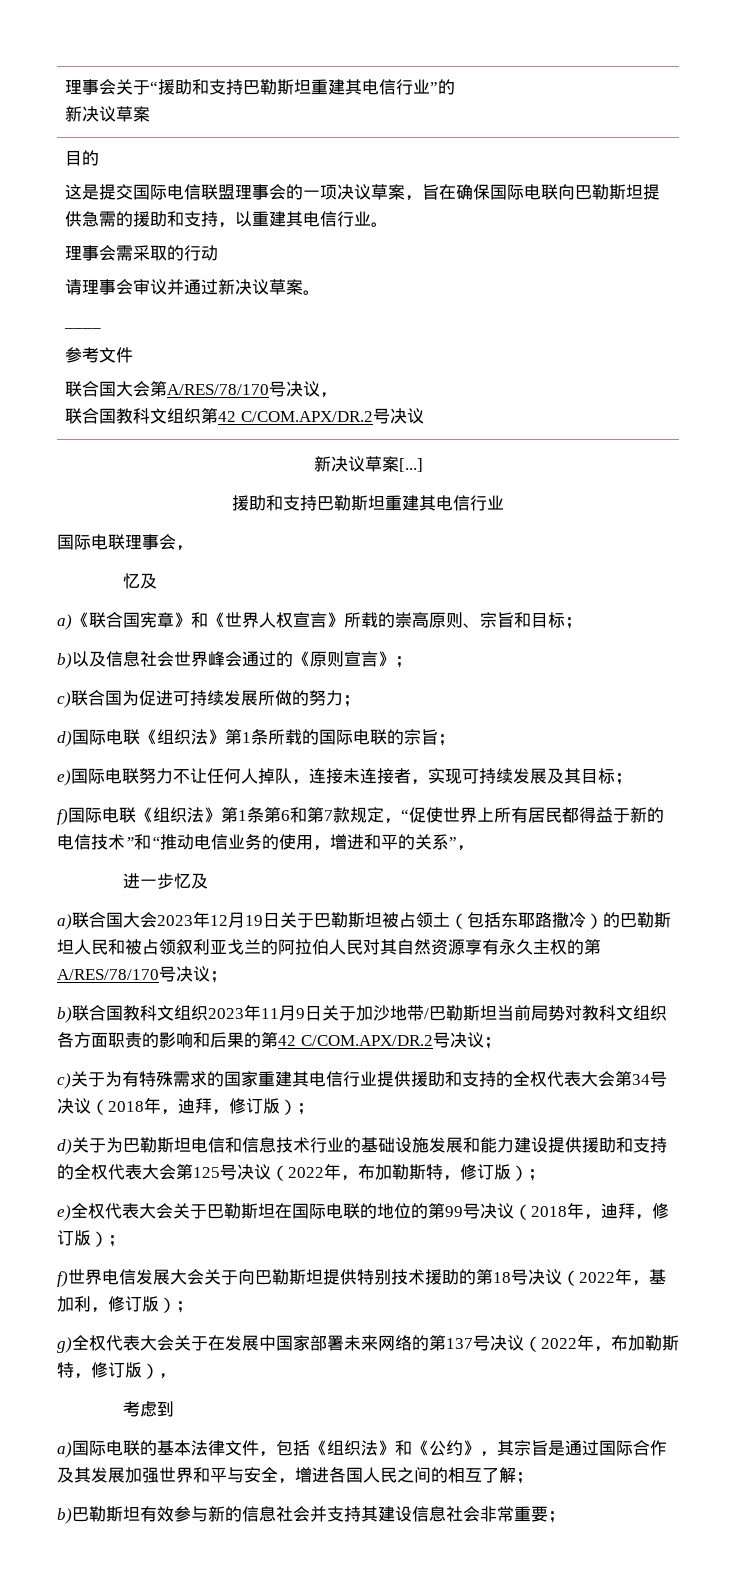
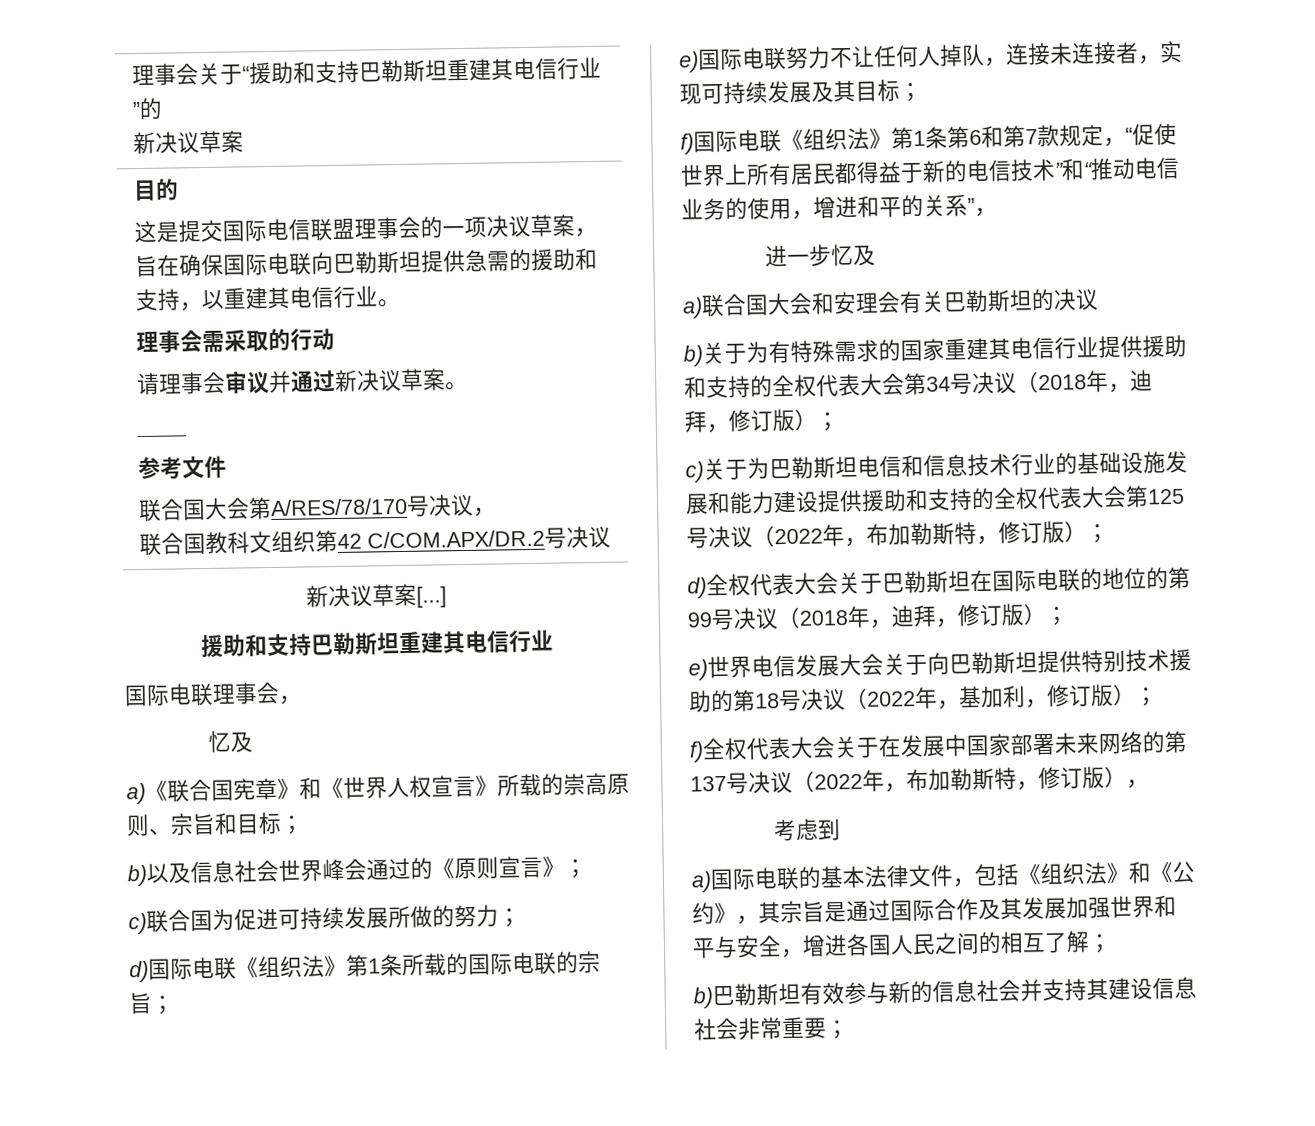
- a)联合国大会2023年12月19日关于巴勒斯坦被占领土（包括东耶路撒冷）的巴勒斯坦人民和被占领叙利亚戈兰的阿拉伯人民对其自然资源享有永久主权的第A/RES/78/170号决议；
- b)联合国教科文组织2023年11月9日关于加沙地带/巴勒斯坦当前局势对教科文组织各方面职责的影响和后果的第42 C/COM.APX/DR.2号决议；
- c)关于为有特殊需求的国家重建其电信行业提供援助和支持的全权代表大会第34号决议（2018年，迪拜，修订版）；
+ a)联合国大会和安理会有关巴勒斯坦的决议
+ b)关于为有特殊需求的国家重建其电信行业提供援助和支持的全权代表大会第34号决议（2018年，迪拜，修订版）；
- d)关于为巴勒斯坦电信和信息技术行业的基础设施发展和能力建设提供援助和支持的全权代表大会第125号决议（2022年，布加勒斯特，修订版）；
+ c)关于为巴勒斯坦电信和信息技术行业的基础设施发展和能力建设提供援助和支持的全权代表大会第125号决议（2022年，布加勒斯特，修订版）；
- e)全权代表大会关于巴勒斯坦在国际电联的地位的第99号决议（2018年，迪拜，修订版）；
+ d)全权代表大会关于巴勒斯坦在国际电联的地位的第99号决议（2018年，迪拜，修订版）；
- f)世界电信发展大会关于向巴勒斯坦提供特别技术援助的第18号决议（2022年，基加利，修订版）；
+ e)世界电信发展大会关于向巴勒斯坦提供特别技术援助的第18号决议（2022年，基加利，修订版）；
- g)全权代表大会关于在发展中国家部署未来网络的第137号决议（2022年，布加勒斯特，修订版），
+ f)全权代表大会关于在发展中国家部署未来网络的第137号决议（2022年，布加勒斯特，修订版），

